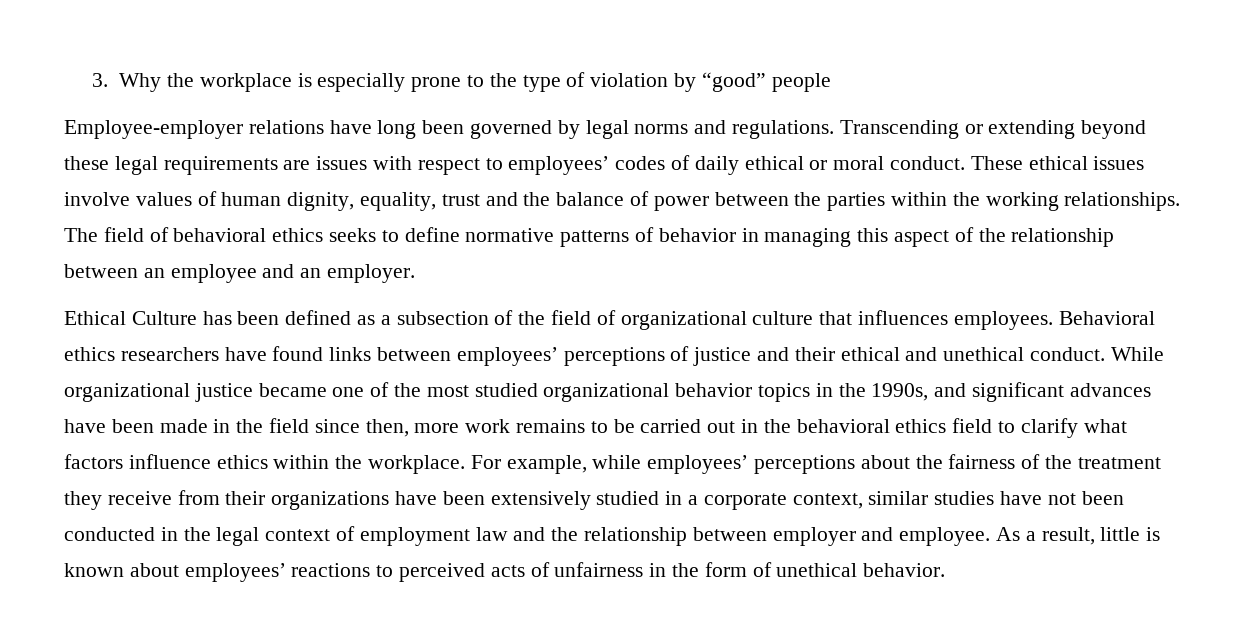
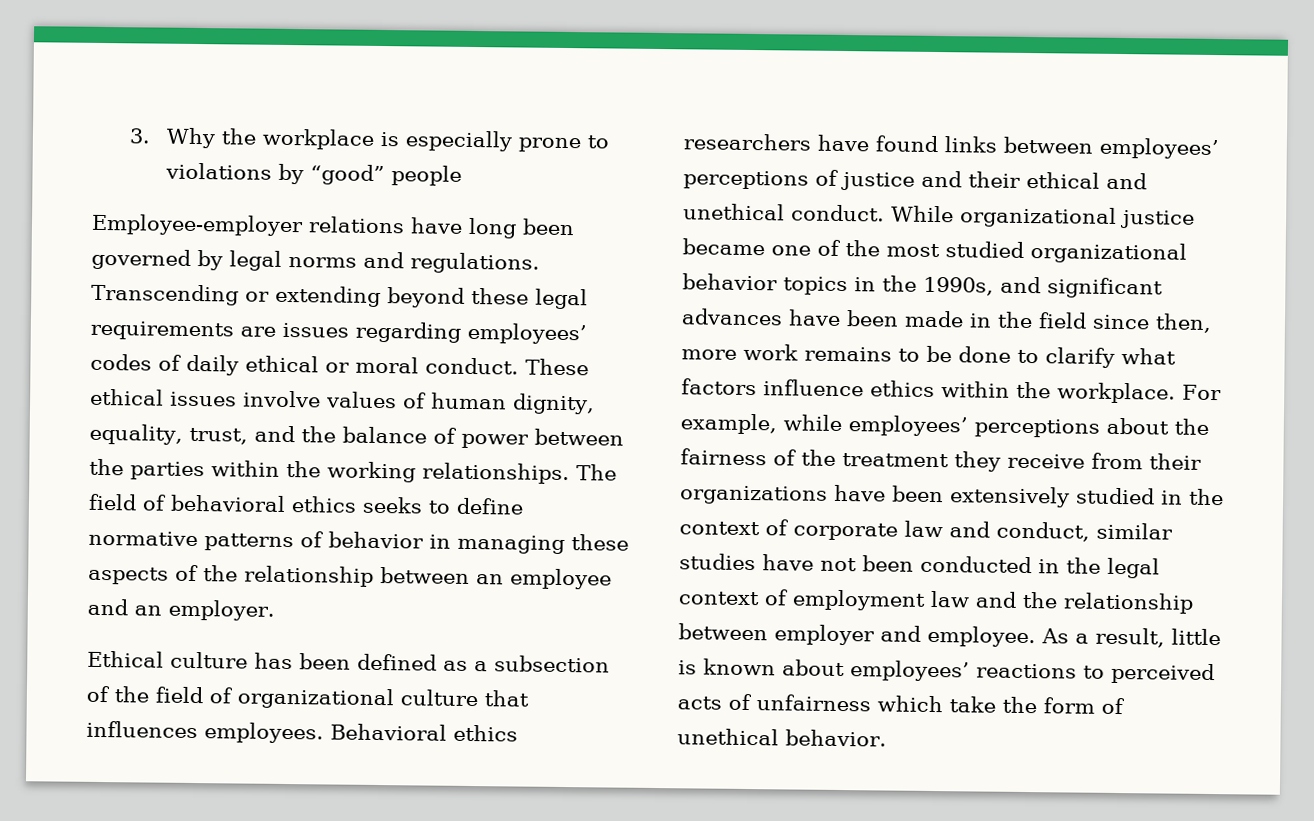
- 3. Why the workplace is especially prone to the type of violation by “good” people
+ 3. Why the workplace is especially prone to violations by “good” people
- Transcending or extending beyond these legal requirements are issues with respect to employees’ codes of daily ethical or moral conduct.
+ Transcending or extending beyond these legal requirements are issues regarding employees’ codes of daily ethical or moral conduct.
- These ethical issues involve values of human dignity, equality, trust and the balance of power between the parties within the working relationships.
+ These ethical issues involve values of human dignity, equality, trust, and the balance of power between the parties within the working relationships.
- The field of behavioral ethics seeks to define normative patterns of behavior in managing this aspect of the relationship between an employee and an employer.
+ The field of behavioral ethics seeks to define normative patterns of behavior in managing these aspects of the relationship between an employee and an employer.
- Ethical Culture has been defined as a subsection of the field of organizational culture that influences employees.
+ Ethical culture has been defined as a subsection of the field of organizational culture that influences employees.
- While organizational justice became one of the most studied organizational behavior topics in the 1990s, and significant advances have been made in the field since then, more work remains to be carried out in the behavioral ethics field to clarify what factors influence ethics within the workplace.
+ While organizational justice became one of the most studied organizational behavior topics in the 1990s, and significant advances have been made in the field since then, more work remains to be done to clarify what factors influence ethics within the workplace.
- For example, while employees’ perceptions about the fairness of the treatment they receive from their organizations have been extensively studied in a corporate context, similar studies have not been conducted in the legal context of employment law and the relationship between employer and employee.
+ For example, while employees’ perceptions about the fairness of the treatment they receive from their organizations have been extensively studied in the context of corporate law and conduct, similar studies have not been conducted in the legal context of employment law and the relationship between employer and employee.
- As a result, little is known about employees’ reactions to perceived acts of unfairness in the form of unethical behavior.
+ As a result, little is known about employees’ reactions to perceived acts of unfairness which take the form of unethical behavior.

